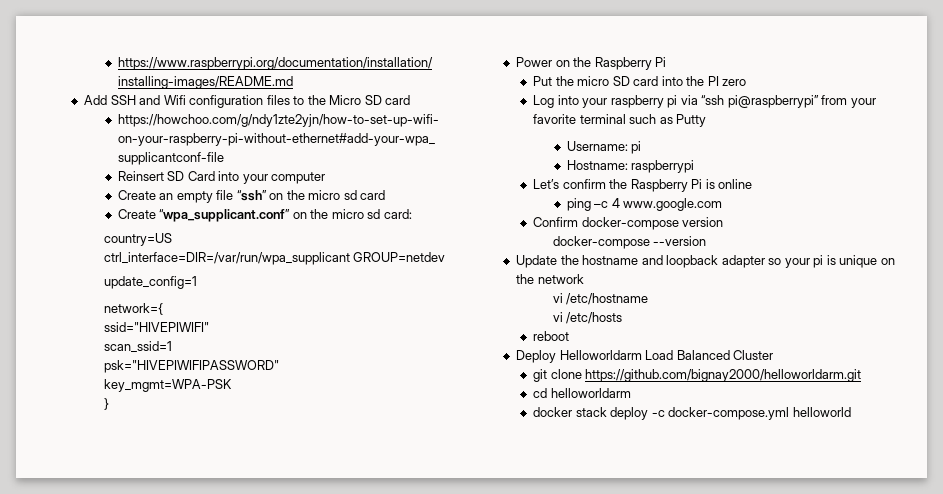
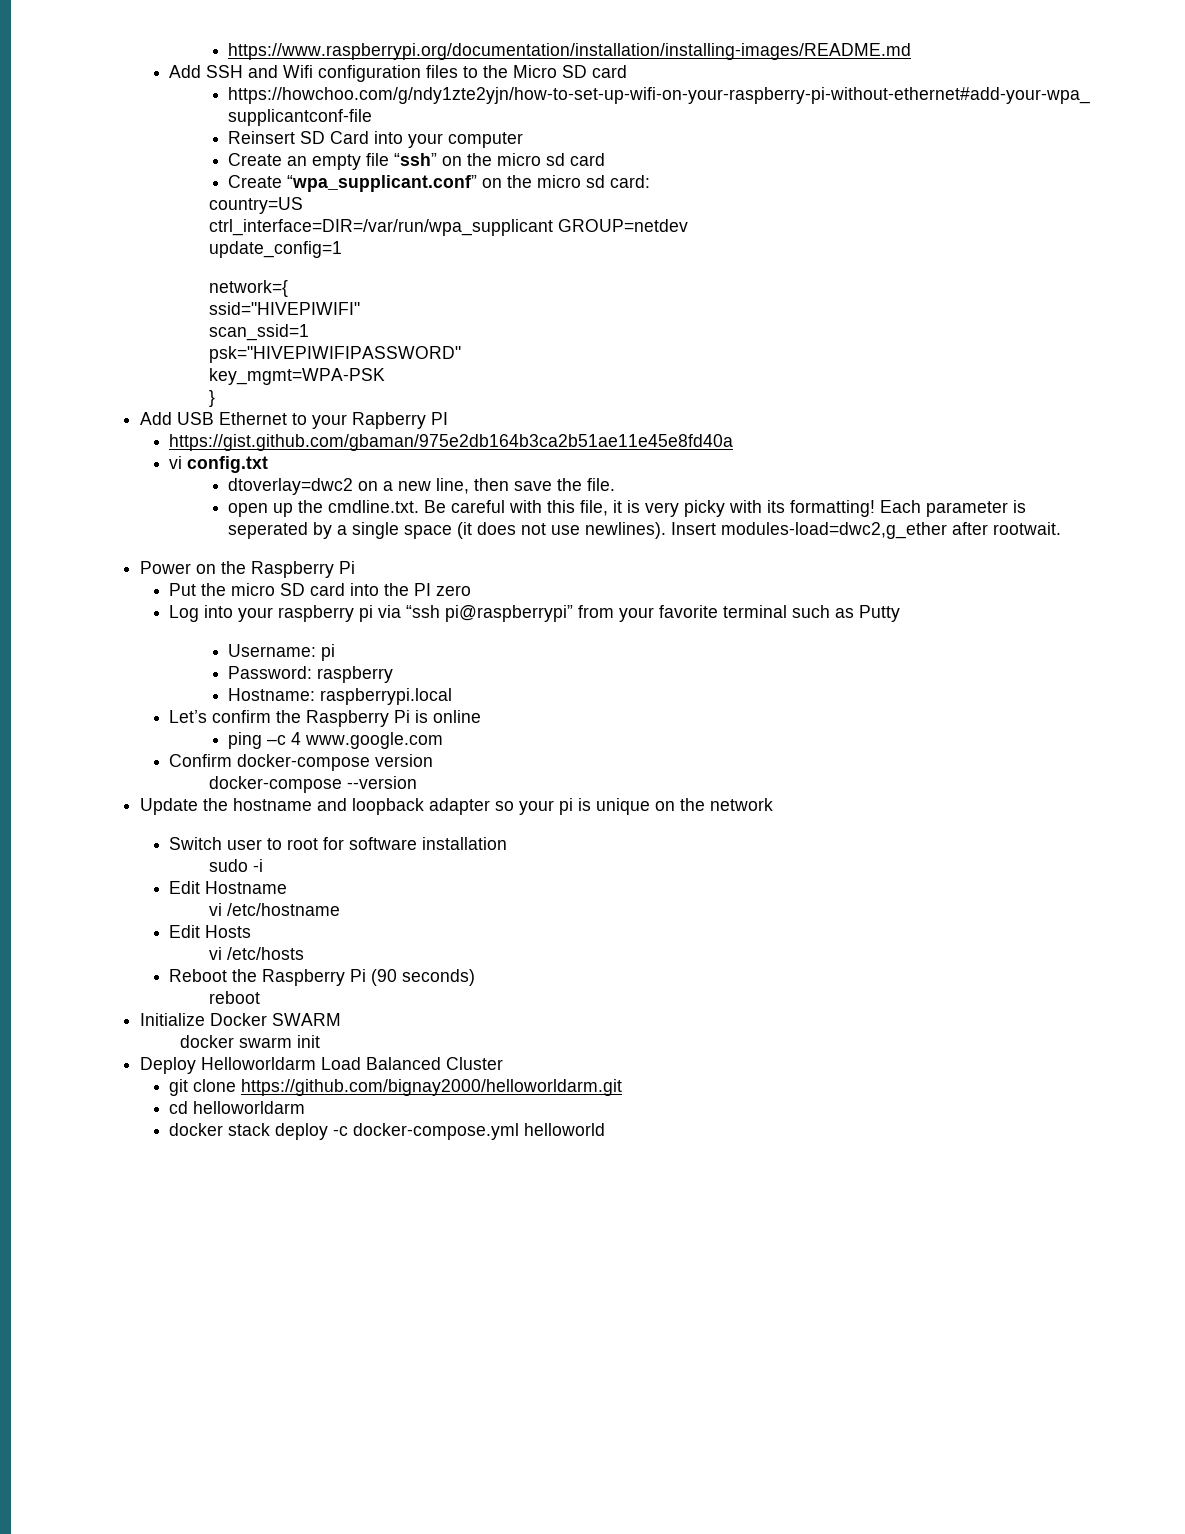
+ Add USB Ethernet to your Rapberry PI
+ https://gist.github.com/gbaman/975e2db164b3ca2b51ae11e45e8fd40a
+ vi config.txt
+ dtoverlay=dwc2 on a new line, then save the file.
+ open up the cmdline.txt. Be careful with this file, it is very picky with its formatting! Each parameter is seperated by a single space (it does not use newlines). Insert modules-load=dwc2,g_ether after rootwait.
+ Password: raspberry
- Hostname: raspberrypi
+ Hostname: raspberrypi.local
+ Switch user to root for software installation
+ sudo -i
+ Edit Hostname
+ Edit Hosts
+ Reboot the Raspberry Pi (90 seconds)
  reboot
+ Initialize Docker SWARM
+ docker swarm init

